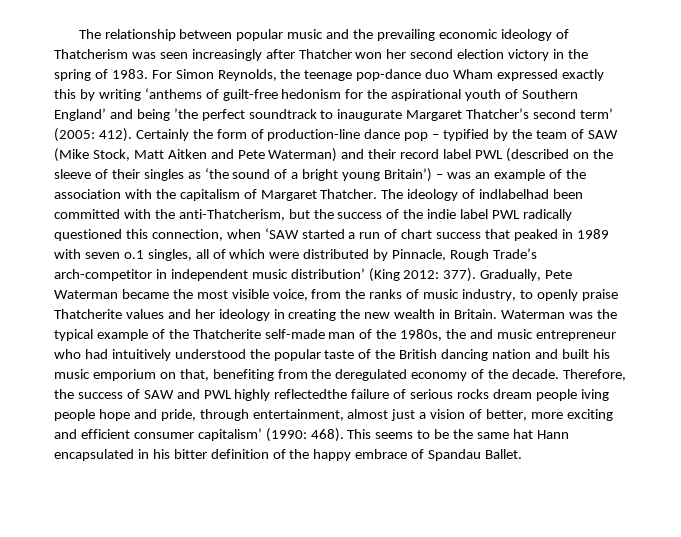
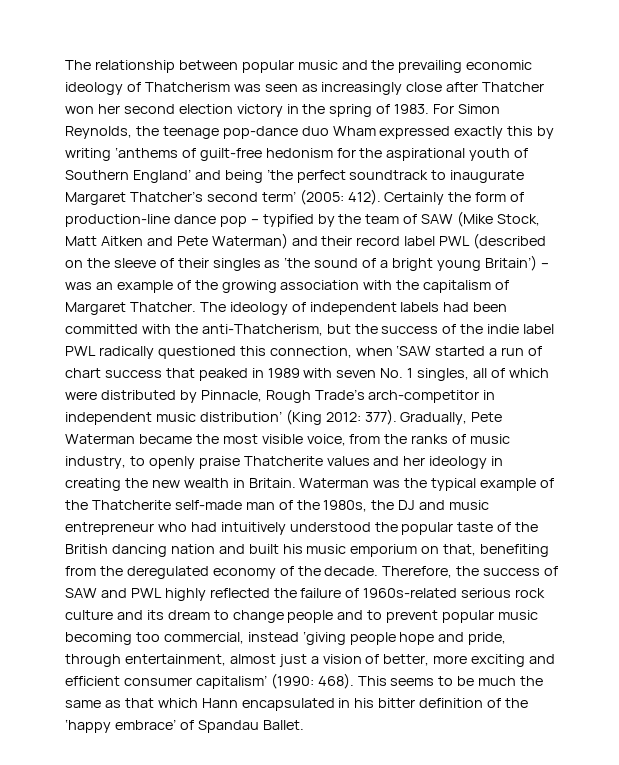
- The relationship between popular music and the prevailing economic ideology of Thatcherism was seen increasingly after Thatcher won her second election victory in the spring of 1983.
+ The relationship between popular music and the prevailing economic ideology of Thatcherism was seen as increasingly close after Thatcher won her second election victory in the spring of 1983.
- Certainly the form of production-line dance pop – typified by the team of SAW (Mike Stock, Matt Aitken and Pete Waterman) and their record label PWL (described on the sleeve of their singles as ‘the sound of a bright young Britain’) – was an example of the association with the capitalism of Margaret Thatcher.
+ Certainly the form of production-line dance pop – typified by the team of SAW (Mike Stock, Matt Aitken and Pete Waterman) and their record label PWL (described on the sleeve of their singles as ‘the sound of a bright young Britain’) – was an example of the growing association with the capitalism of Margaret Thatcher.
- The ideology of indlabelhad been committed with the anti-Thatcherism, but the success of the indie label PWL radically questioned this connection, when ‘SAW started a run of chart success that peaked in 1989 with seven o.1 singles, all of which were distributed by Pinnacle, Rough Trade’s arch-competitor in independent music distribution’ (King 2012: 377).
+ The ideology of independent labels had been committed with the anti-Thatcherism, but the success of the indie label PWL radically questioned this connection, when ‘SAW started a run of chart success that peaked in 1989 with seven No. 1 singles, all of which were distributed by Pinnacle, Rough Trade’s arch-competitor in independent music distribution’ (King 2012: 377).
- Waterman was the typical example of the Thatcherite self-made man of the 1980s, the and music entrepreneur who had intuitively understood the popular taste of the British dancing nation and built his music emporium on that, benefiting from the deregulated economy of the decade.
+ Waterman was the typical example of the Thatcherite self-made man of the 1980s, the DJ and music entrepreneur who had intuitively understood the popular taste of the British dancing nation and built his music emporium on that, benefiting from the deregulated economy of the decade.
- Therefore, the success of SAW and PWL highly reflectedthe failure of serious rocks dream people iving people hope and pride, through entertainment, almost just a vision of better, more exciting and efficient consumer capitalism’ (1990: 468).
+ Therefore, the success of SAW and PWL highly reflected the failure of 1960s-related serious rock culture and its dream to change people and to prevent popular music becoming too commercial, instead ‘giving people hope and pride, through entertainment, almost just a vision of better, more exciting and efficient consumer capitalism’ (1990: 468).
- This seems to be the same hat Hann encapsulated in his bitter definition of the happy embrace of Spandau Ballet.
+ This seems to be much the same as that which Hann encapsulated in his bitter definition of the ‘happy embrace’ of Spandau Ballet.

